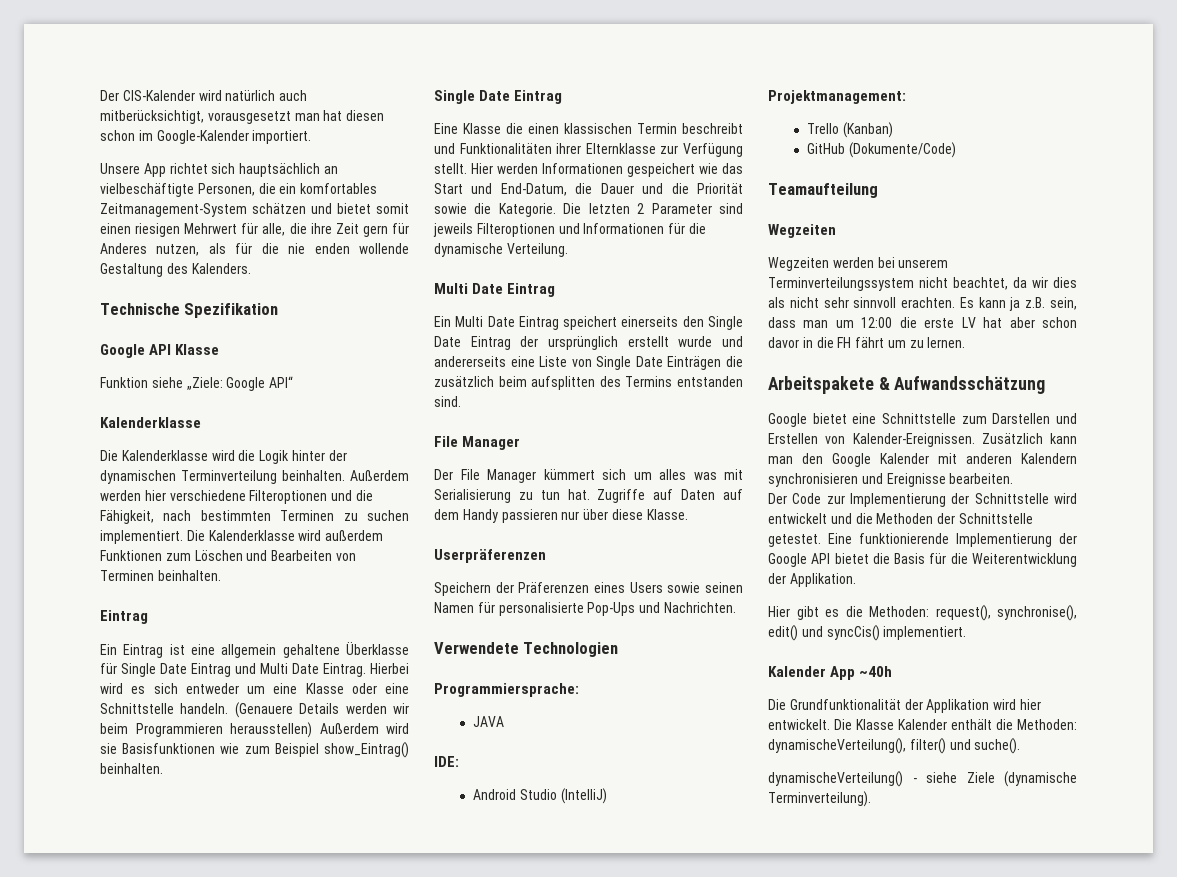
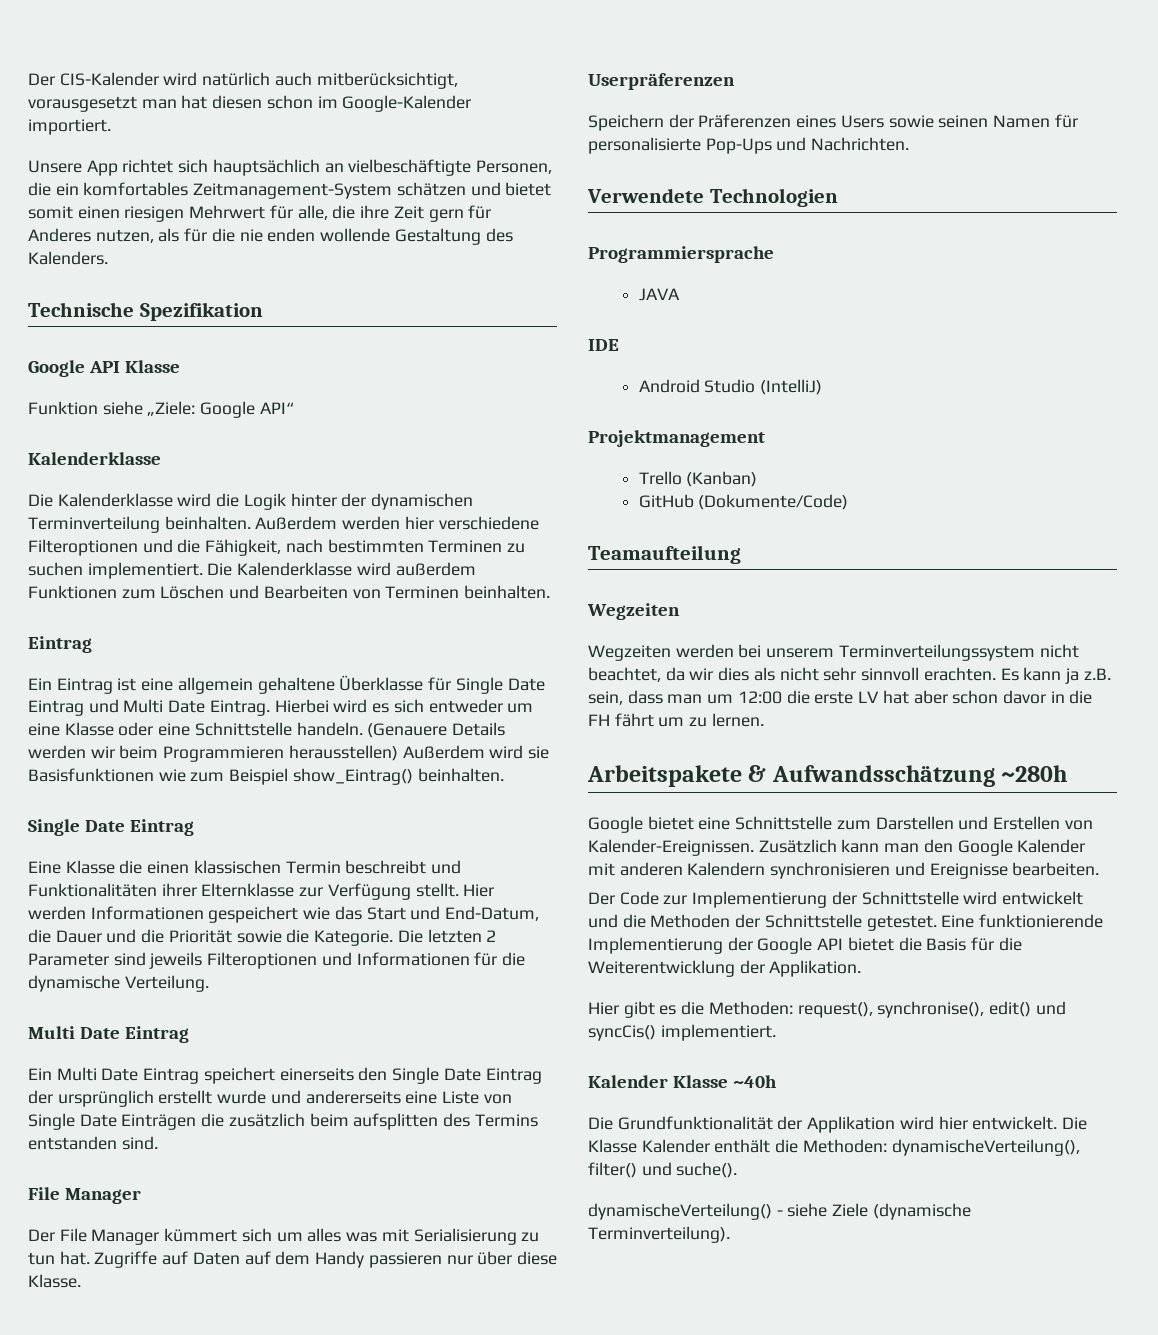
- Programmiersprache:
+ Programmiersprache
- IDE:
+ IDE
- Projektmanagement:
+ Projektmanagement
- Arbeitspakete & Aufwandsschätzung
+ Arbeitspakete & Aufwandsschätzung ~280h
- Kalender App ~40h
+ Kalender Klasse ~40h

